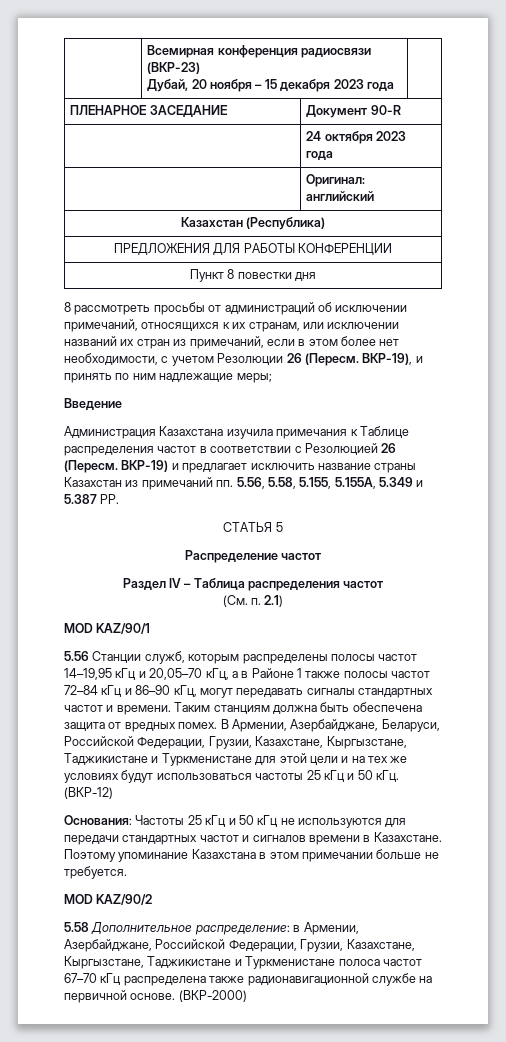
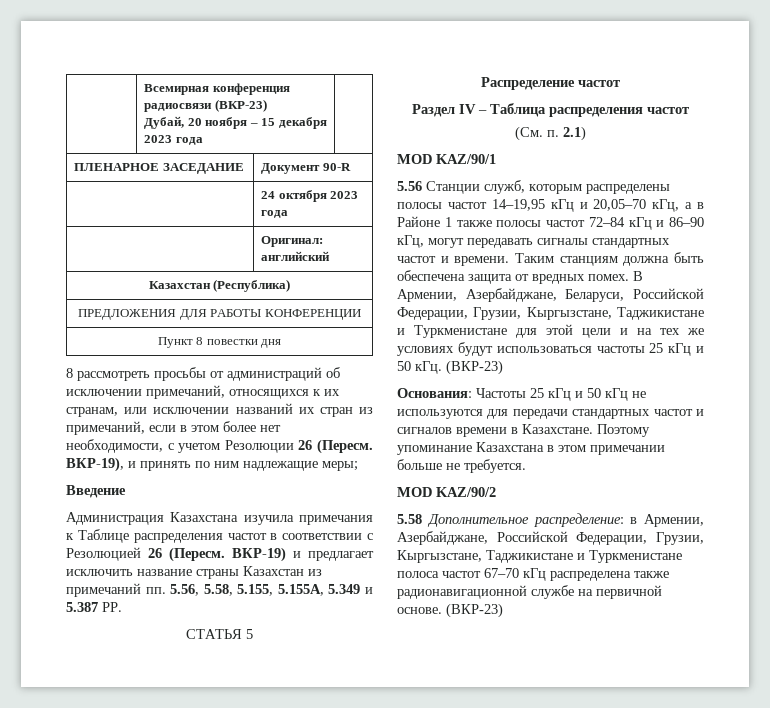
- В Армении, Азербайджане, Беларуси, Российской Федерации, Грузии, Казахстане, Кыргызстане, Таджикистане и Туркменистане для этой цели и на тех же условиях будут использоваться частоты 25 кГц и 50 кГц. (ВКР-12)
+ В Армении, Азербайджане, Беларуси, Российской Федерации, Грузии, Кыргызстане, Таджикистане и Туркменистане для этой цели и на тех же условиях будут использоваться частоты 25 кГц и 50 кГц. (ВКР-23)
- 5.58 Дополнительное распределение: в Армении, Азербайджане, Российской Федерации, Грузии, Казахстане, Кыргызстане, Таджикистане и Туркменистане полоса частот 67–70 кГц распределена также радионавигационной службе на первичной основе. (ВКР-2000)
+ 5.58 Дополнительное распределение: в Армении, Азербайджане, Российской Федерации, Грузии, Кыргызстане, Таджикистане и Туркменистане полоса частот 67–70 кГц распределена также радионавигационной службе на первичной основе. (ВКР-23)

